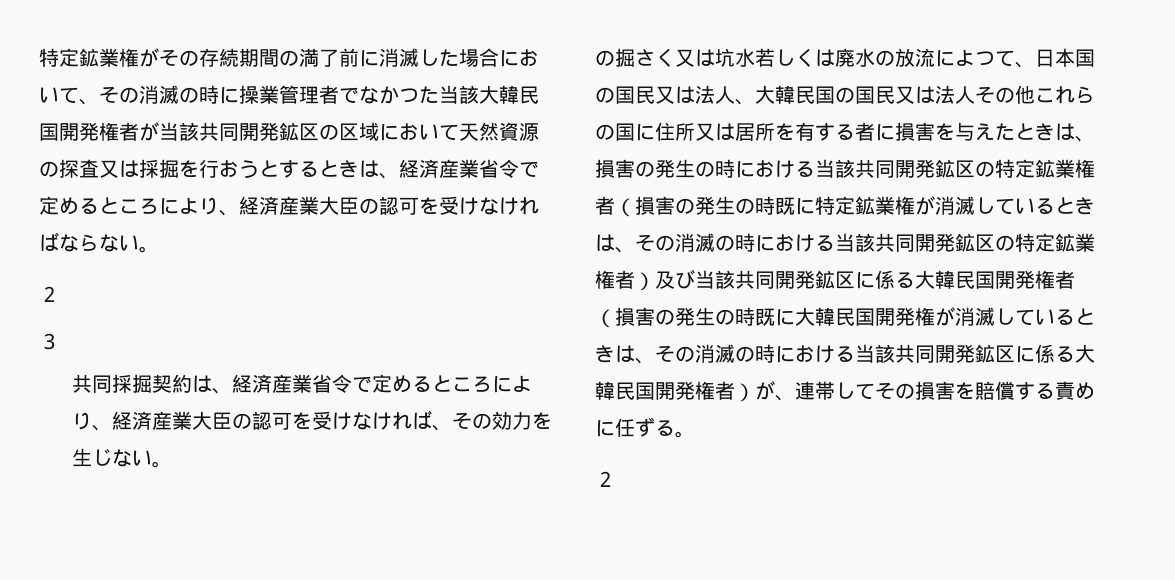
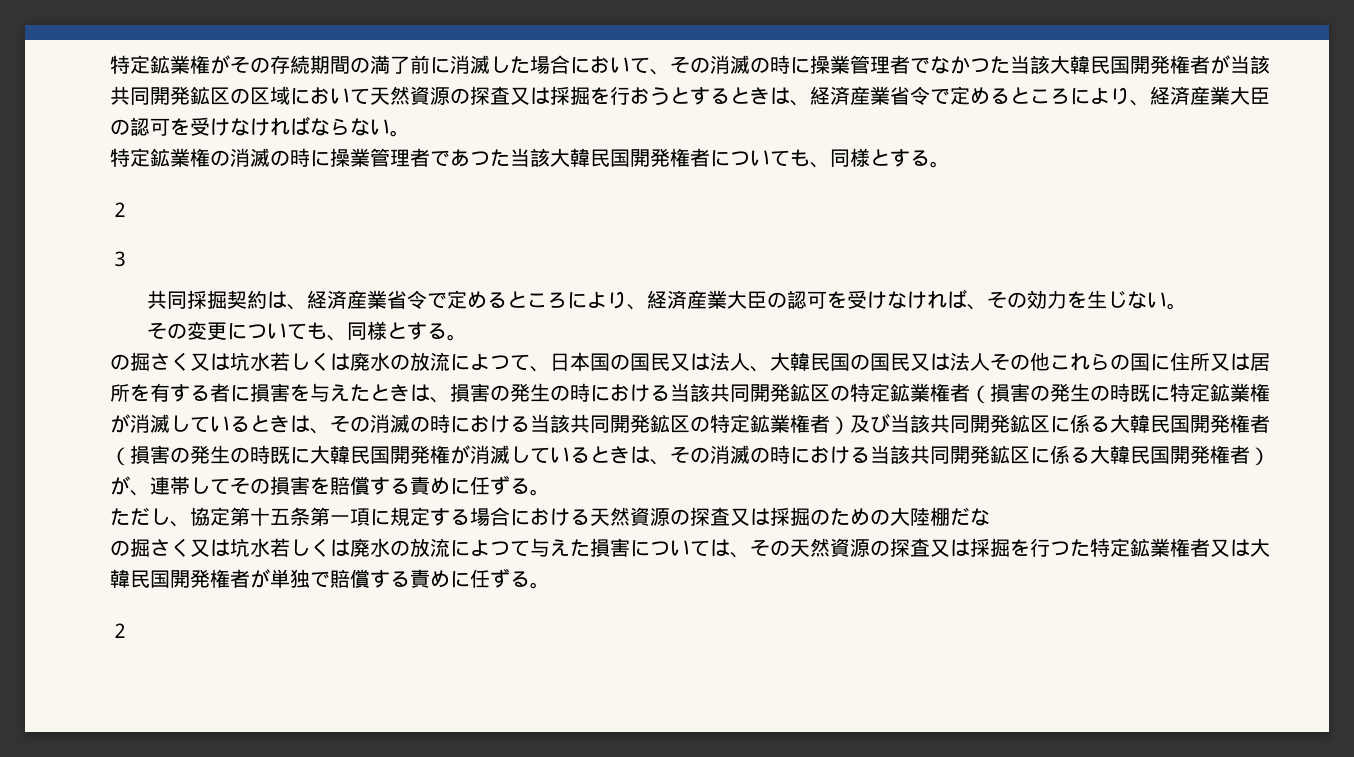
+ 特定鉱業権の消滅の時に操業管理者であつた当該大韓民国開発権者についても、同様とする。
+ その変更についても、同様とする。
+ ただし、協定第十五条第一項に規定する場合における天然資源の探査又は採掘のための大陸棚だな
+ の掘さく又は坑水若しくは廃水の放流によつて与えた損害については、その天然資源の探査又は採掘を行つた特定鉱業権者又は大韓民国開発権者が単独で賠償する責めに任ずる。

